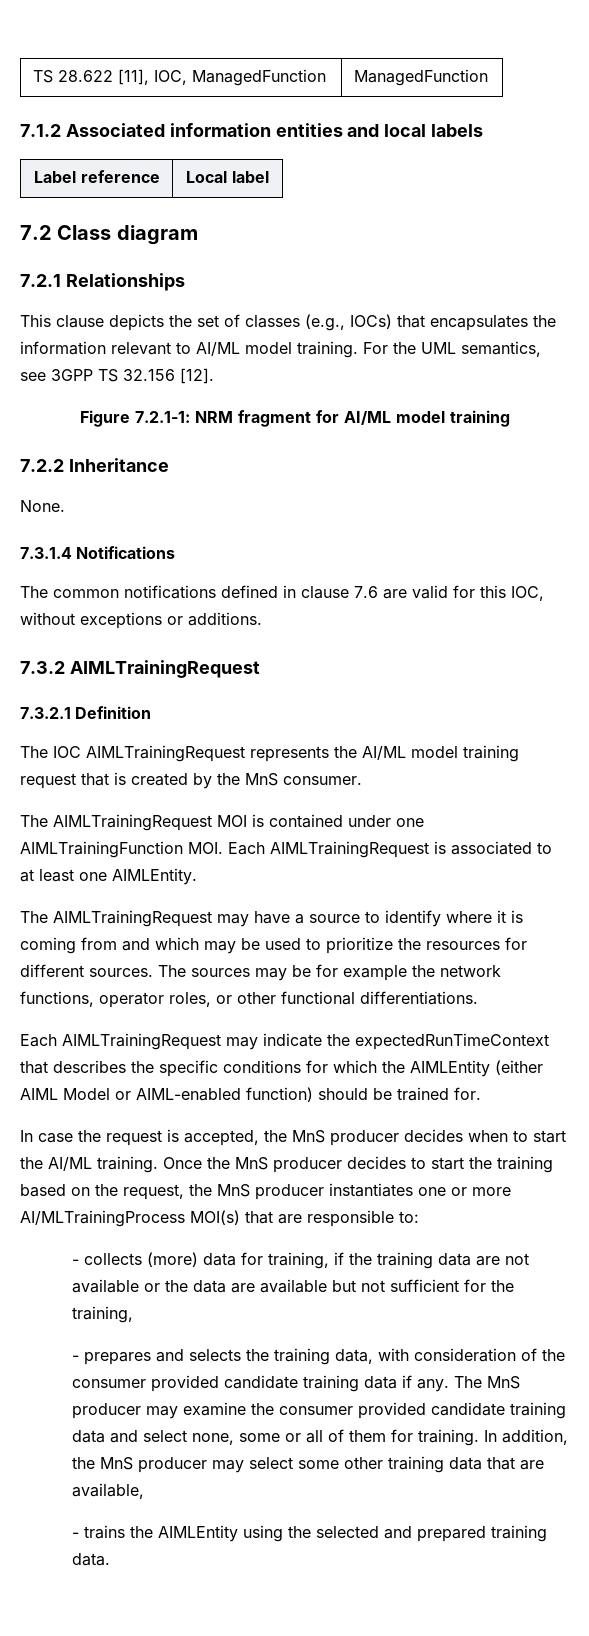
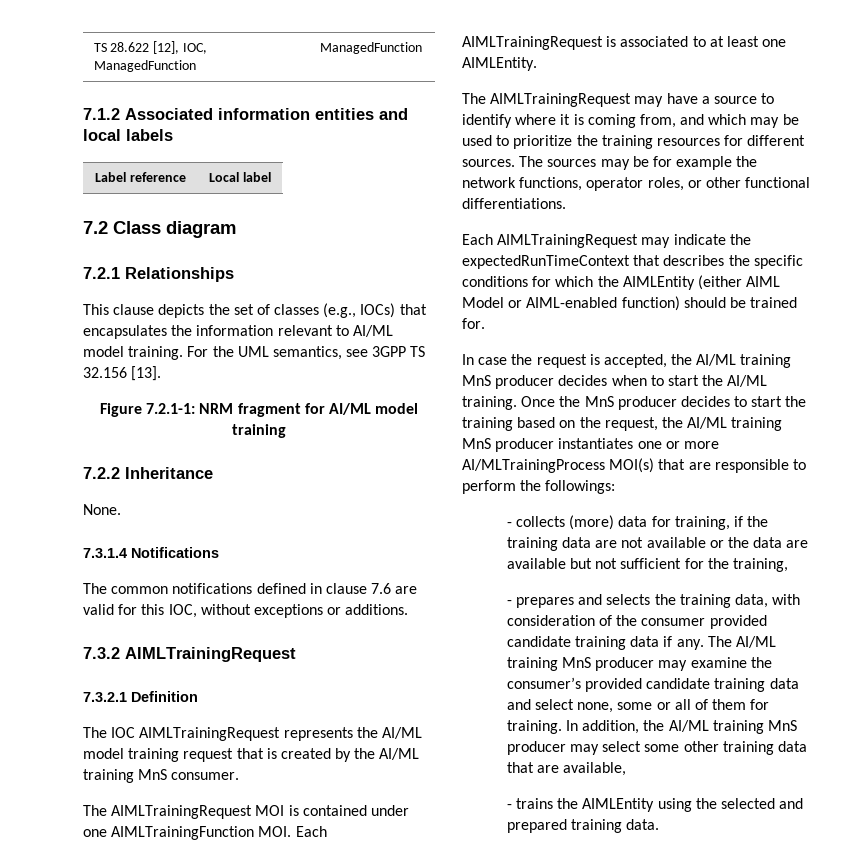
- TS 28.622 [11], IOC, ManagedFunction | ManagedFunction
+ TS 28.622 [12], IOC, ManagedFunction | ManagedFunction
- For the UML semantics, see 3GPP TS 32.156 [12].
+ For the UML semantics, see 3GPP TS 32.156 [13].
- The IOC AIMLTrainingRequest represents the AI/ML model training request that is created by the MnS consumer.
+ The IOC AIMLTrainingRequest represents the AI/ML model training request that is created by the AI/ML training MnS consumer.
- The AIMLTrainingRequest may have a source to identify where it is coming from and which may be used to prioritize the resources for different sources.
+ The AIMLTrainingRequest may have a source to identify where it is coming from, and which may be used to prioritize the training resources for different sources.
- In case the request is accepted, the MnS producer decides when to start the AI/ML training.
+ In case the request is accepted, the AI/ML training MnS producer decides when to start the AI/ML training.
- Once the MnS producer decides to start the training based on the request, the MnS producer instantiates one or more AI/MLTrainingProcess MOI(s) that are responsible to:
+ Once the MnS producer decides to start the training based on the request, the AI/ML training MnS producer instantiates one or more AI/MLTrainingProcess MOI(s) that are responsible to perform the followings:
- The MnS producer may examine the consumer provided candidate training data and select none, some or all of them for training.
+ The AI/ML training MnS producer may examine the consumer’s provided candidate training data and select none, some or all of them for training.
- In addition, the MnS producer may select some other training data that are available,
+ In addition, the AI/ML training MnS producer may select some other training data that are available,

